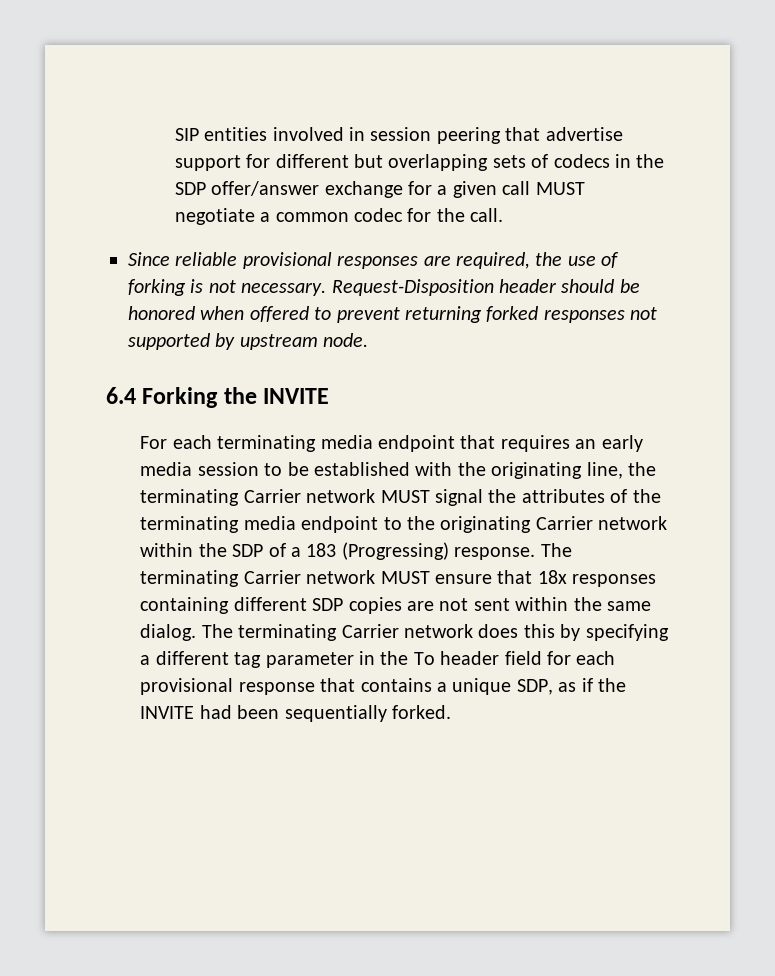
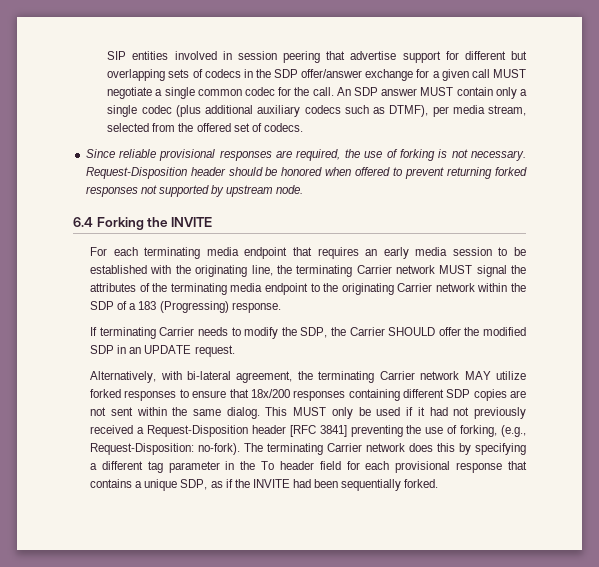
- SIP entities involved in session peering that advertise support for different but overlapping sets of codecs in the SDP offer/answer exchange for a given call MUST negotiate a common codec for the call.
+ SIP entities involved in session peering that advertise support for different but overlapping sets of codecs in the SDP offer/answer exchange for a given call MUST negotiate a single common codec for the call. An SDP answer MUST contain only a single codec (plus additional auxiliary codecs such as DTMF), per media stream, selected from the offered set of codecs.
- For each terminating media endpoint that requires an early media session to be established with the originating line, the terminating Carrier network MUST signal the attributes of the terminating media endpoint to the originating Carrier network within the SDP of a 183 (Progressing) response. The terminating Carrier network MUST ensure that 18x responses containing different SDP copies are not sent within the same dialog.
+ For each terminating media endpoint that requires an early media session to be established with the originating line, the terminating Carrier network MUST signal the attributes of the terminating media endpoint to the originating Carrier network within the SDP of a 183 (Progressing) response.
+ If terminating Carrier needs to modify the SDP, the Carrier SHOULD offer the modified SDP in an UPDATE request.
+ Alternatively, with bi-lateral agreement, the terminating Carrier network MAY utilize forked responses to ensure that 18x/200 responses containing different SDP copies are not sent within the same dialog.
+ This MUST only be used if it had not previously received a Request-Disposition header [RFC 3841] preventing the use of forking, (e.g., Request-Disposition: no-fork).

